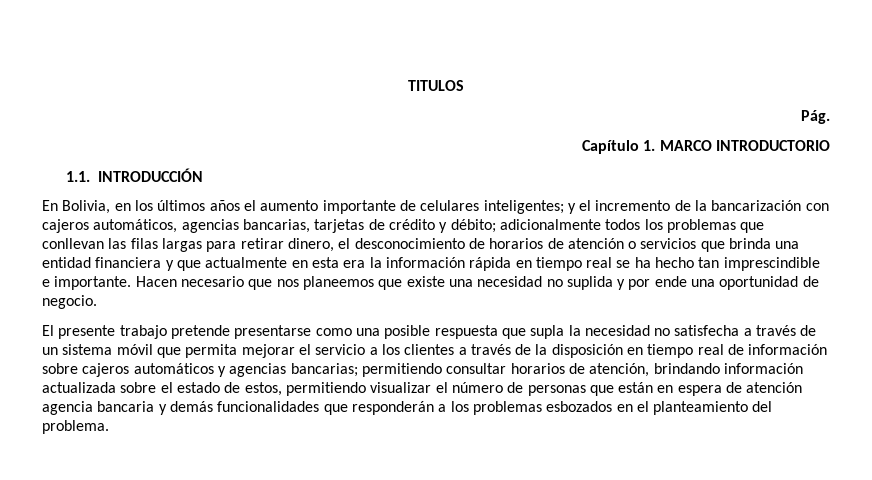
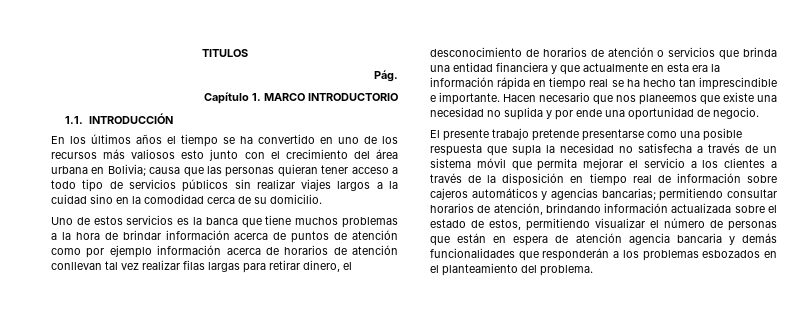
- En Bolivia, en los últimos años el aumento importante de celulares inteligentes; y el incremento de la bancarización con cajeros automáticos, agencias bancarias, tarjetas de crédito y débito; adicionalmente todos los problemas que conllevan las filas largas para retirar dinero, el desconocimiento de horarios de atención o servicios que brinda una entidad financiera y que actualmente en esta era la información rápida en tiempo real se ha hecho tan imprescindible e importante.
+ En los últimos años el tiempo se ha convertido en uno de los recursos más valiosos esto junto con el crecimiento del área urbana en Bolivia; causa que las personas quieran tener acceso a todo tipo de servicios públicos sin realizar viajes largos a la cuidad sino en la comodidad cerca de su domicilio.
+ Uno de estos servicios es la banca que tiene muchos problemas a la hora de brindar información acerca de puntos de atención como por ejemplo información acerca de horarios de atención conllevan tal vez realizar filas largas para retirar dinero, el desconocimiento de horarios de atención o servicios que brinda una entidad financiera y que actualmente en esta era la información rápida en tiempo real se ha hecho tan imprescindible e importante.

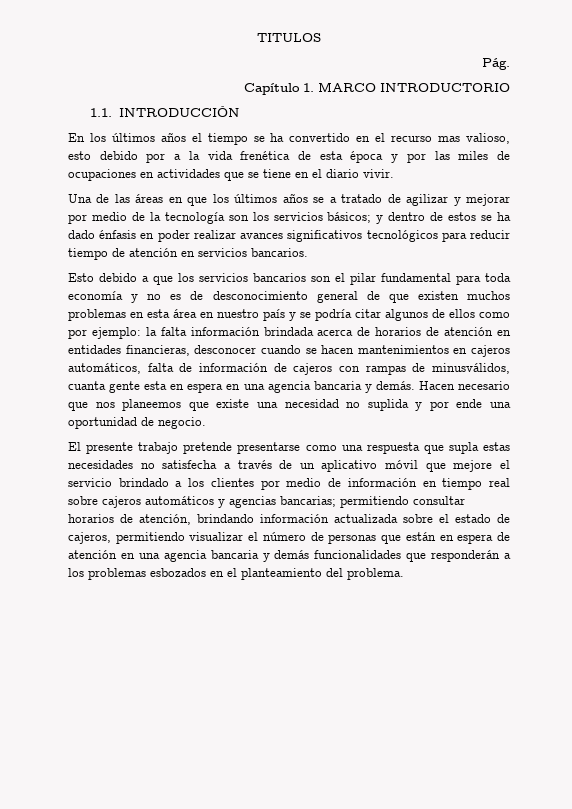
- En los últimos años el tiempo se ha convertido en uno de los recursos más valiosos esto junto con el crecimiento del área urbana en Bolivia; causa que las personas quieran tener acceso a todo tipo de servicios públicos sin realizar viajes largos a la cuidad sino en la comodidad cerca de su domicilio.
- Uno de estos servicios es la banca que tiene muchos problemas a la hora de brindar información acerca de puntos de atención como por ejemplo información acerca de horarios de atención conllevan tal vez realizar filas largas para retirar dinero, el desconocimiento de horarios de atención o servicios que brinda una entidad financiera y que actualmente en esta era la información rápida en tiempo real se ha hecho tan imprescindible e importante.
+ En los últimos años el tiempo se ha convertido en el recurso mas valioso, esto debido por a la vida frenética de esta época y por las miles de ocupaciones en actividades que se tiene en el diario vivir.
+ Una de las áreas en que los últimos años se a tratado de agilizar y mejorar por medio de la tecnología son los servicios básicos; y dentro de estos se ha dado énfasis en poder realizar avances significativos tecnológicos para reducir tiempo de atención en servicios bancarios.
+ Esto debido a que los servicios bancarios son el pilar fundamental para toda economía y no es de desconocimiento general de que existen muchos problemas en esta área en nuestro país y se podría citar algunos de ellos como por ejemplo: la falta información brindada acerca de horarios de atención en entidades financieras, desconocer cuando se hacen mantenimientos en cajeros automáticos, falta de información de cajeros con rampas de minusválidos, cuanta gente esta en espera en una agencia bancaria y demás.
- El presente trabajo pretende presentarse como una posible respuesta que supla la necesidad no satisfecha a través de un sistema móvil que permita mejorar el servicio a los clientes a través de la disposición en tiempo real de información sobre cajeros automáticos y agencias bancarias;
+ El presente trabajo pretende presentarse como una respuesta que supla estas necesidades no satisfecha a través de un aplicativo móvil que mejore el servicio brindado a los clientes por medio de información en tiempo real sobre cajeros automáticos y agencias bancarias;
- permitiendo consultar horarios de atención, brindando información actualizada sobre el estado de estos, permitiendo visualizar el número de personas que están en espera de atención agencia bancaria y demás funcionalidades que responderán a los problemas esbozados en el planteamiento del problema.
+ permitiendo consultar horarios de atención, brindando información actualizada sobre el estado de cajeros, permitiendo visualizar el número de personas que están en espera de atención en una agencia bancaria y demás funcionalidades que responderán a los problemas esbozados en el planteamiento del problema.

